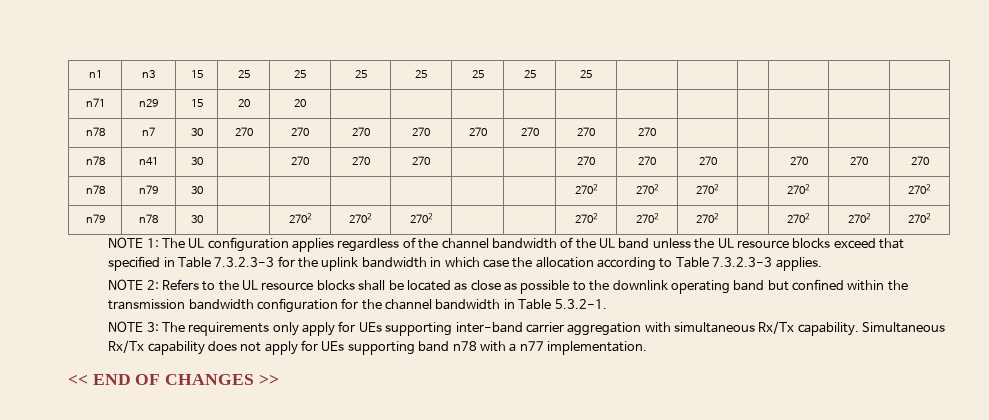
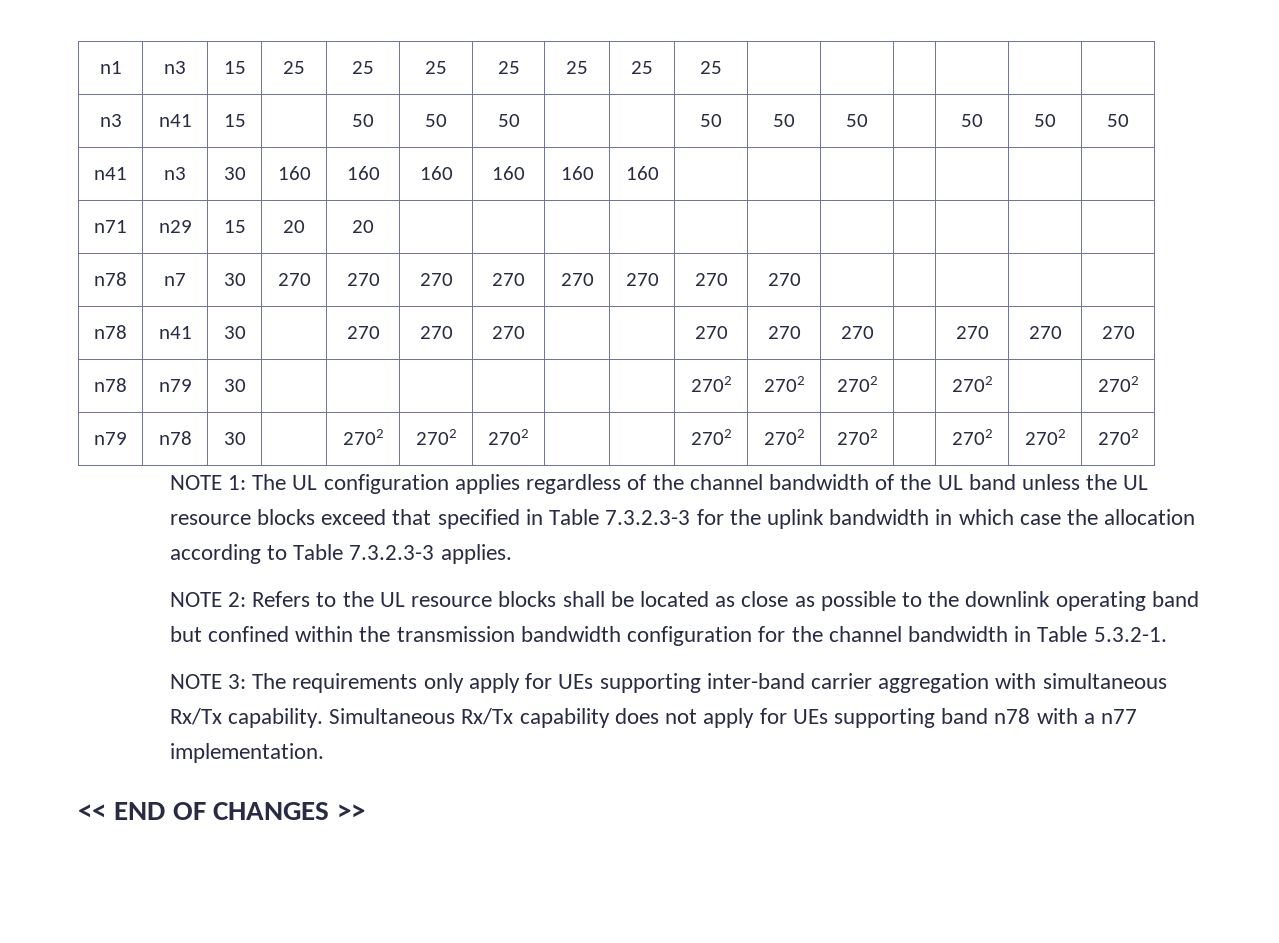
+ n3 | n41 | 15 | | 50 | 50 | 50 | | | 50 | 50 | 50 | | 50 | 50 | 50
+ n41 | n3 | 30 | 160 | 160 | 160 | 160 | 160 | 160 | | | | | | |

